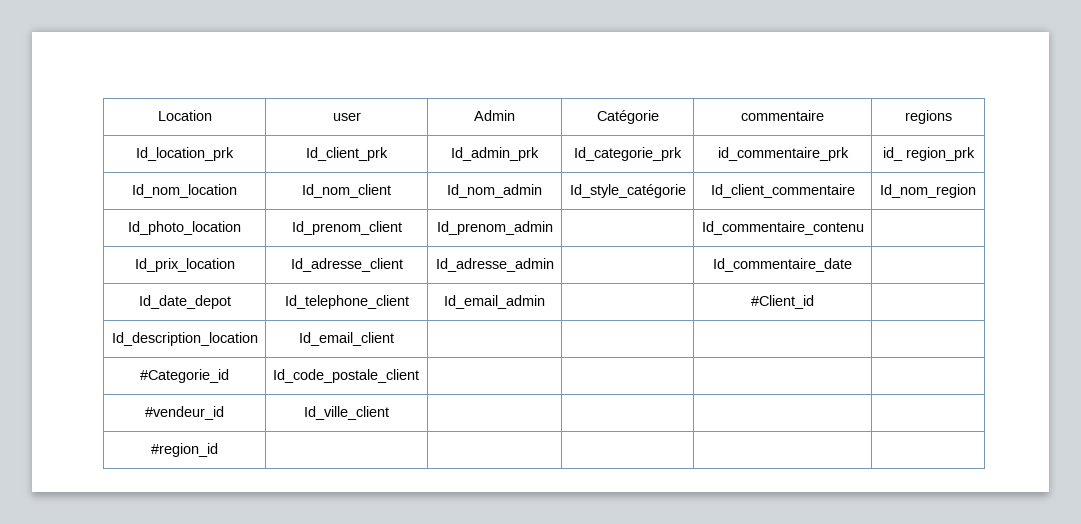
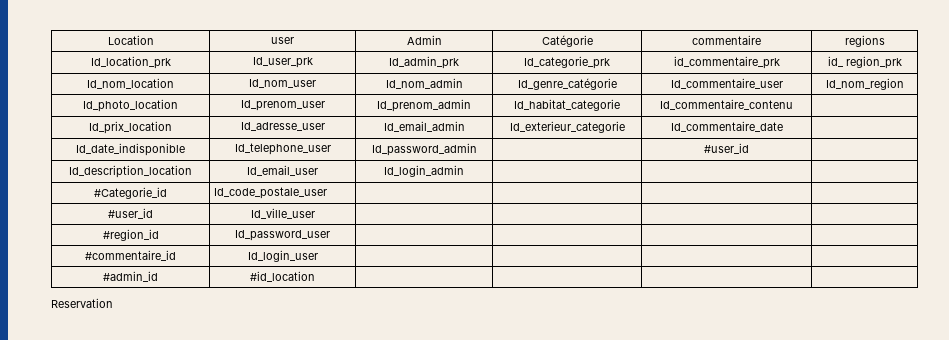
- Id_location_prk | Id_client_prk | Id_admin_prk | Id_categorie_prk | id_commentaire_prk | id_ region_prk
+ Id_location_prk | Id_user_prk | Id_admin_prk | Id_categorie_prk | id_commentaire_prk | id_ region_prk
- Id_nom_location | Id_nom_client | Id_nom_admin | Id_style_catégorie | Id_client_commentaire | Id_nom_region
+ Id_nom_location | Id_nom_user | Id_nom_admin | Id_genre_catégorie | Id_commentaire_user | Id_nom_region
- Id_photo_location | Id_prenom_client | Id_prenom_admin | | Id_commentaire_contenu |
+ Id_photo_location | Id_prenom_user | Id_prenom_admin | Id_habitat_categorie | Id_commentaire_contenu |
- Id_prix_location | Id_adresse_client | Id_adresse_admin | | Id_commentaire_date |
- Id_date_depot | Id_telephone_client | Id_email_admin | | #Client_id |
+ Id_prix_location | Id_adresse_user | Id_email_admin | Id_exterieur_categorie | Id_commentaire_date |
+ Id_date_indisponible | Id_telephone_user | Id_password_admin | | #user_id |
- Id_description_location | Id_email_client | | | |
+ Id_description_location | Id_email_user | Id_login_admin | | |
- #Categorie_id | Id_code_postale_client | | | |
- #vendeur_id | Id_ville_client | | | |
- #region_id | | | | |
+ #Categorie_id | Id_code_postale_user | | | |
+ #user_id | Id_ville_user | | | |
+ #region_id | Id_password_user | | | |
+ #commentaire_id | Id_login_user | | | |
+ #admin_id | #id_location | | | |
+ Reservation

